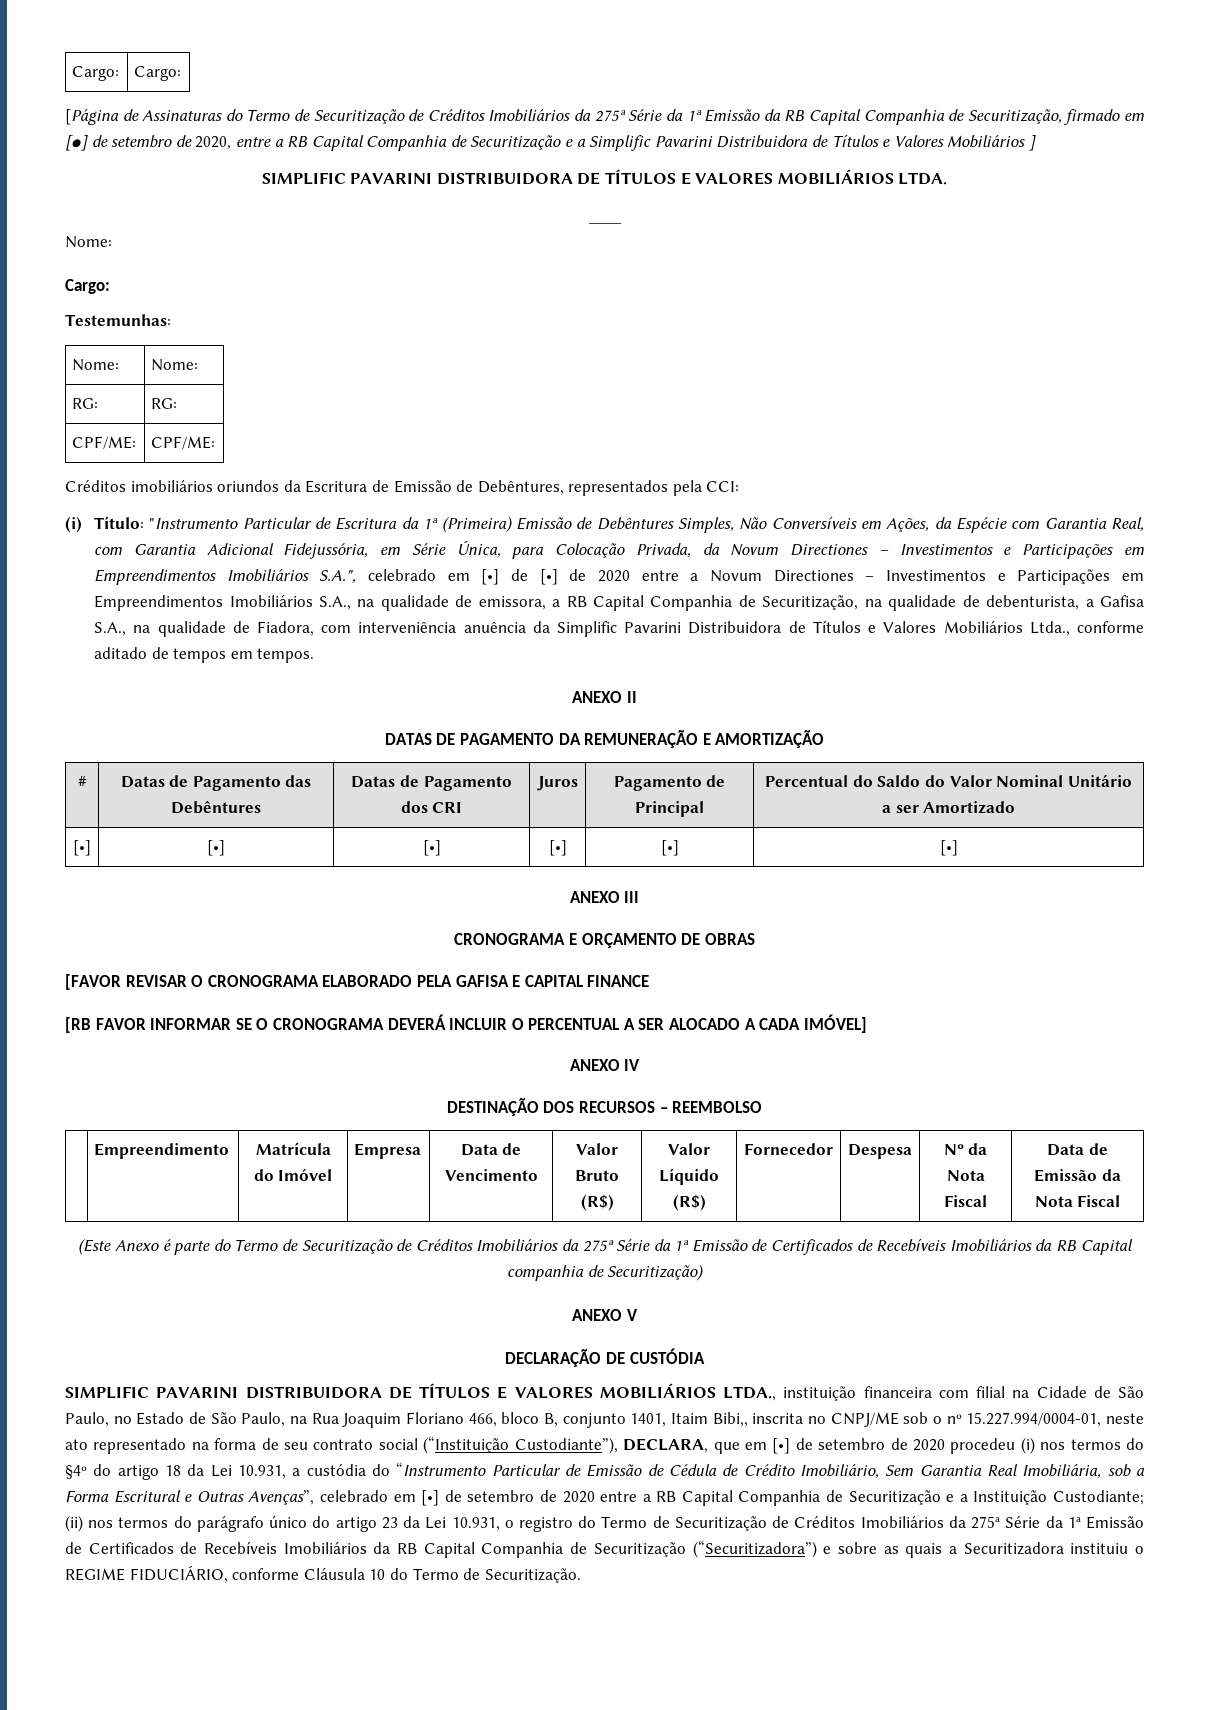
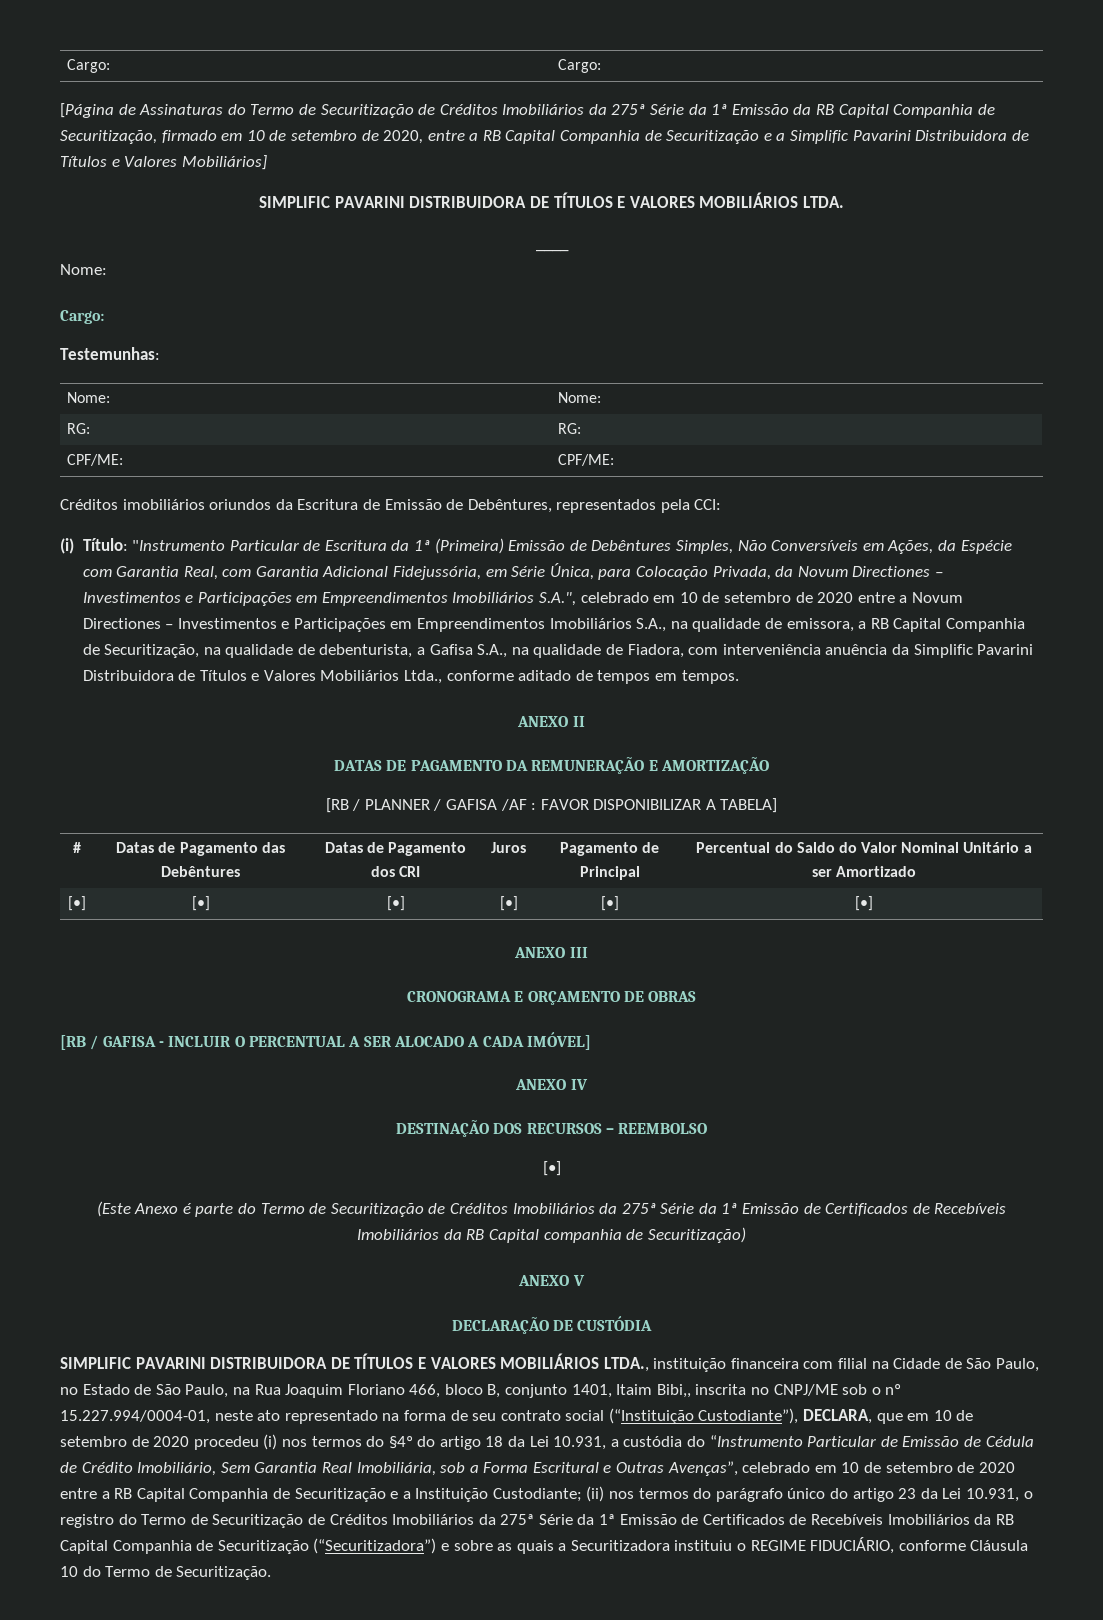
- [Página de Assinaturas do Termo de Securitização de Créditos Imobiliários da 275ª Série da 1ª Emissão da RB Capital Companhia de Securitização, firmado em [●] de setembro de 2020, entre a RB Capital Companhia de Securitização e a Simplific Pavarini Distribuidora de Títulos e Valores Mobiliários ]
+ [Página de Assinaturas do Termo de Securitização de Créditos Imobiliários da 275ª Série da 1ª Emissão da RB Capital Companhia de Securitização, firmado em 10 de setembro de 2020, entre a RB Capital Companhia de Securitização e a Simplific Pavarini Distribuidora de Títulos e Valores Mobiliários]
- "Instrumento Particular de Escritura da 1ª (Primeira) Emissão de Debêntures Simples, Não Conversíveis em Ações, da Espécie com Garantia Real, com Garantia Adicional Fidejussória, em Série Única, para Colocação Privada, da Novum Directiones – Investimentos e Participações em Empreendimentos Imobiliários S.A.", celebrado em [•] de [•] de 2020 entre a Novum Directiones – Investimentos e Participações em Empreendimentos Imobiliários S.A., na qualidade de emissora, a RB Capital Companhia de Securitização, na qualidade de debenturista, a Gafisa S.A., na qualidade de Fiadora, com interveniência anuência da Simplific Pavarini Distribuidora de Títulos e Valores Mobiliários Ltda., conforme aditado de tempos em tempos.
+ "Instrumento Particular de Escritura da 1ª (Primeira) Emissão de Debêntures Simples, Não Conversíveis em Ações, da Espécie com Garantia Real, com Garantia Adicional Fidejussória, em Série Única, para Colocação Privada, da Novum Directiones – Investimentos e Participações em Empreendimentos Imobiliários S.A.", celebrado em 10 de setembro de 2020 entre a Novum Directiones – Investimentos e Participações em Empreendimentos Imobiliários S.A., na qualidade de emissora, a RB Capital Companhia de Securitização, na qualidade de debenturista, a Gafisa S.A., na qualidade de Fiadora, com interveniência anuência da Simplific Pavarini Distribuidora de Títulos e Valores Mobiliários Ltda., conforme aditado de tempos em tempos.
+ [RB / PLANNER / GAFISA /AF : FAVOR DISPONIBILIZAR A TABELA]
- [FAVOR REVISAR O CRONOGRAMA ELABORADO PELA GAFISA E CAPITAL FINANCE
- [RB FAVOR INFORMAR SE O CRONOGRAMA DEVERÁ INCLUIR O PERCENTUAL A SER ALOCADO A CADA IMÓVEL]
+ [RB / GAFISA - INCLUIR O PERCENTUAL A SER ALOCADO A CADA IMÓVEL]
  DESTINAÇÃO DOS RECURSOS – REEMBOLSO
- | Empreendimento | Matrícula do Imóvel | Empresa | Data de Vencimento | Valor Bruto (R$) | Valor Líquido (R$) | Fornecedor | Despesa | Nº da Nota Fiscal | Data de Emissão da Nota Fiscal
+ [•]
- SIMPLIFIC PAVARINI DISTRIBUIDORA DE TÍTULOS E VALORES MOBILIÁRIOS LTDA., instituição financeira com filial na Cidade de São Paulo, no Estado de São Paulo, na Rua Joaquim Floriano 466, bloco B, conjunto 1401, Itaim Bibi,, inscrita no CNPJ/ME sob o nº 15.227.994/0004-01, neste ato representado na forma de seu contrato social (“Instituição Custodiante”), DECLARA, que em [•] de setembro de 2020 procedeu (i) nos termos do §4º do artigo 18 da Lei 10.931, a custódia do “Instrumento Particular de Emissão de Cédula de Crédito Imobiliário, Sem Garantia Real Imobiliária, sob a Forma Escritural e Outras Avenças”, celebrado em [•] de setembro de 2020 entre a RB Capital Companhia de Securitização e a Instituição Custodiante;
+ SIMPLIFIC PAVARINI DISTRIBUIDORA DE TÍTULOS E VALORES MOBILIÁRIOS LTDA., instituição financeira com filial na Cidade de São Paulo, no Estado de São Paulo, na Rua Joaquim Floriano 466, bloco B, conjunto 1401, Itaim Bibi,, inscrita no CNPJ/ME sob o nº 15.227.994/0004-01, neste ato representado na forma de seu contrato social (“Instituição Custodiante”), DECLARA, que em 10 de setembro de 2020 procedeu (i) nos termos do §4º do artigo 18 da Lei 10.931, a custódia do “Instrumento Particular de Emissão de Cédula de Crédito Imobiliário, Sem Garantia Real Imobiliária, sob a Forma Escritural e Outras Avenças”, celebrado em 10 de setembro de 2020 entre a RB Capital Companhia de Securitização e a Instituição Custodiante;

